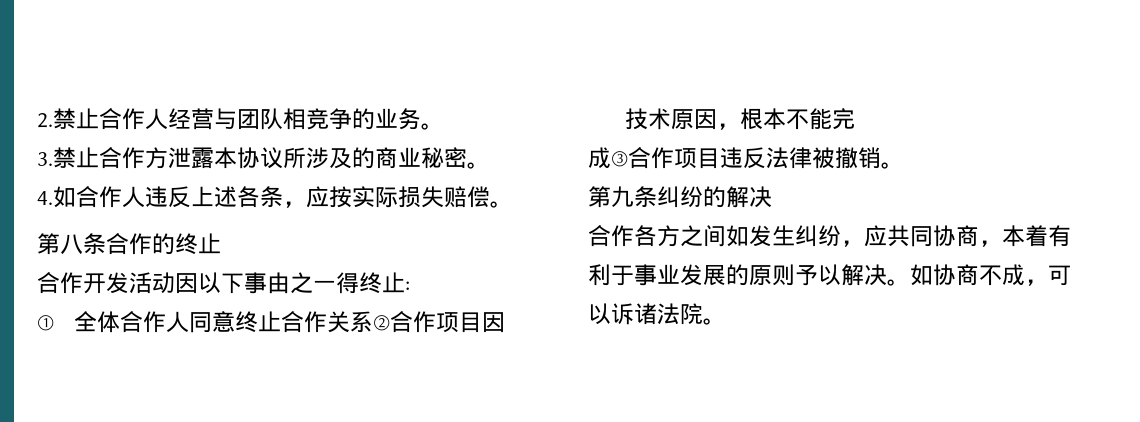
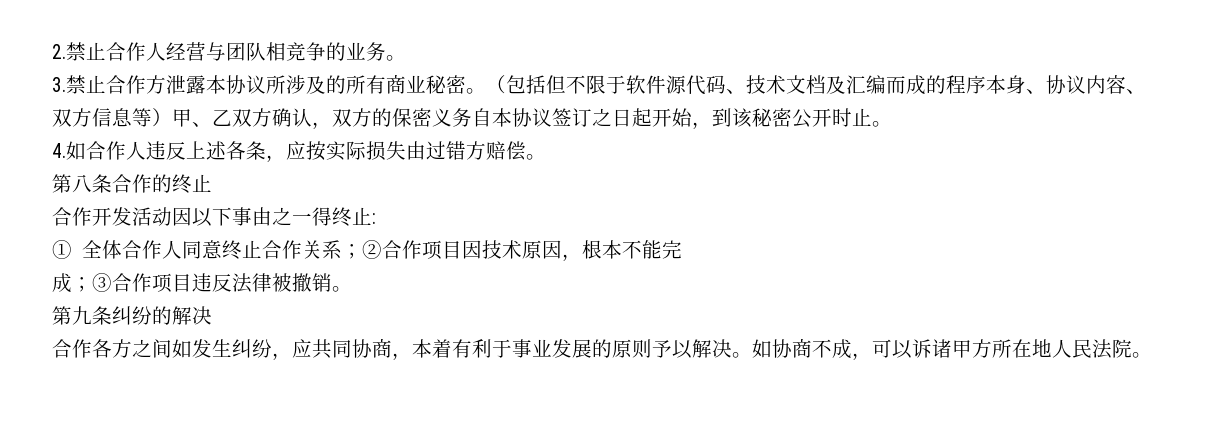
- 3.禁止合作方泄露本协议所涉及的商业秘密。
+ 3.禁止合作方泄露本协议所涉及的所有商业秘密。（包括但不限于软件源代码、技术文档及汇编而成的程序本身、协议内容、双方信息等）甲、乙双方确认，双方的保密义务自本协议签订之日起开始，到该秘密公开时止。
- 4.如合作人违反上述各条，应按实际损失赔偿。
+ 4.如合作人违反上述各条，应按实际损失由过错方赔偿。
- ①全体合作人同意终止合作关系②合作项目因技术原因，根本不能完
+ ①全体合作人同意终止合作关系；②合作项目因技术原因，根本不能完
- 成③合作项目违反法律被撤销。
+ 成；③合作项目违反法律被撤销。
- 如协商不成，可以诉诸法院。
+ 如协商不成，可以诉诸甲方所在地人民法院。

